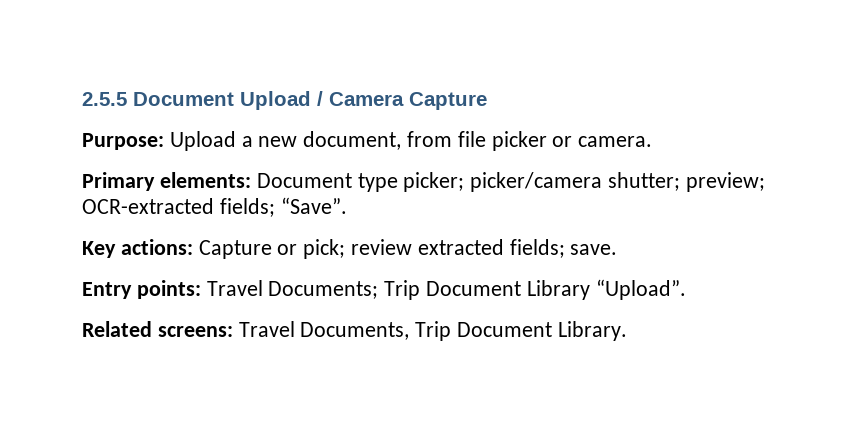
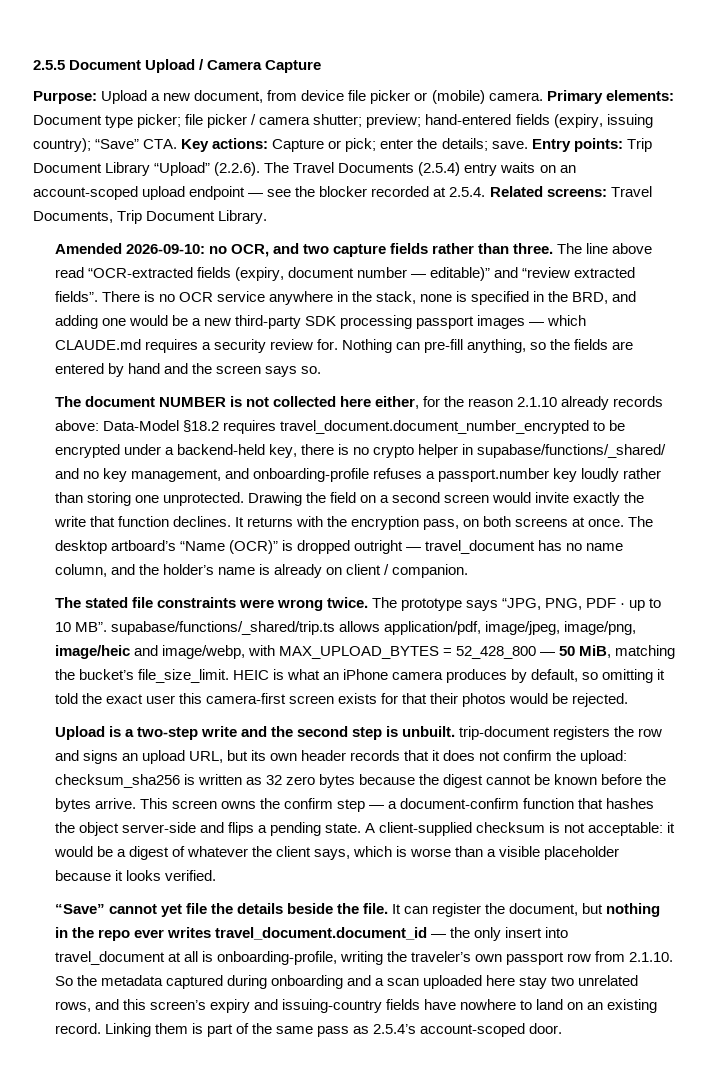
- Purpose: Upload a new document, from file picker or camera.
- Primary elements: Document type picker; picker/camera shutter; preview; OCR-extracted fields; “Save”.
- Key actions: Capture or pick; review extracted fields; save.
- Entry points: Travel Documents; Trip Document Library “Upload”.
- Related screens: Travel Documents, Trip Document Library.
+ Purpose: Upload a new document, from device file picker or (mobile) camera. Primary elements: Document type picker; file picker / camera shutter; preview; hand-entered fields (expiry, issuing country); “Save” CTA. Key actions: Capture or pick; enter the details; save. Entry points: Trip Document Library “Upload” (2.2.6). The Travel Documents (2.5.4) entry waits on an account-scoped upload endpoint — see the blocker recorded at 2.5.4. Related screens: Travel Documents, Trip Document Library.
+ Amended 2026-09-10: no OCR, and two capture fields rather than three. The line above read “OCR-extracted fields (expiry, document number — editable)” and “review extracted fields”. There is no OCR service anywhere in the stack, none is specified in the BRD, and adding one would be a new third-party SDK processing passport images — which CLAUDE.md requires a security review for. Nothing can pre-fill anything, so the fields are entered by hand and the screen says so.
+ The document NUMBER is not collected here either, for the reason 2.1.10 already records above: Data-Model §18.2 requires travel_document.document_number_encrypted to be encrypted under a backend-held key, there is no crypto helper in supabase/functions/_shared/ and no key management, and onboarding-profile refuses a passport.number key loudly rather than storing one unprotected. Drawing the field on a second screen would invite exactly the write that function declines. It returns with the encryption pass, on both screens at once. The desktop artboard’s “Name (OCR)” is dropped outright — travel_document has no name column, and the holder’s name is already on client / companion.
+ The stated file constraints were wrong twice. The prototype says “JPG, PNG, PDF · up to 10 MB”. supabase/functions/_shared/trip.ts allows application/pdf, image/jpeg, image/png, image/heic and image/webp, with MAX_UPLOAD_BYTES = 52_428_800 — 50 MiB, matching the bucket’s file_size_limit. HEIC is what an iPhone camera produces by default, so omitting it told the exact user this camera-first screen exists for that their photos would be rejected.
+ Upload is a two-step write and the second step is unbuilt. trip-document registers the row and signs an upload URL, but its own header records that it does not confirm the upload: checksum_sha256 is written as 32 zero bytes because the digest cannot be known before the bytes arrive. This screen owns the confirm step — a document-confirm function that hashes the object server-side and flips a pending state. A client-supplied checksum is not acceptable: it would be a digest of whatever the client says, which is worse than a visible placeholder because it looks verified.
+ “Save” cannot yet file the details beside the file. It can register the document, but nothing in the repo ever writes travel_document.document_id — the only insert into travel_document at all is onboarding-profile, writing the traveler’s own passport row from 2.1.10. So the metadata captured during onboarding and a scan uploaded here stay two unrelated rows, and this screen’s expiry and issuing-country fields have nowhere to land on an existing record. Linking them is part of the same pass as 2.5.4’s account-scoped door.

